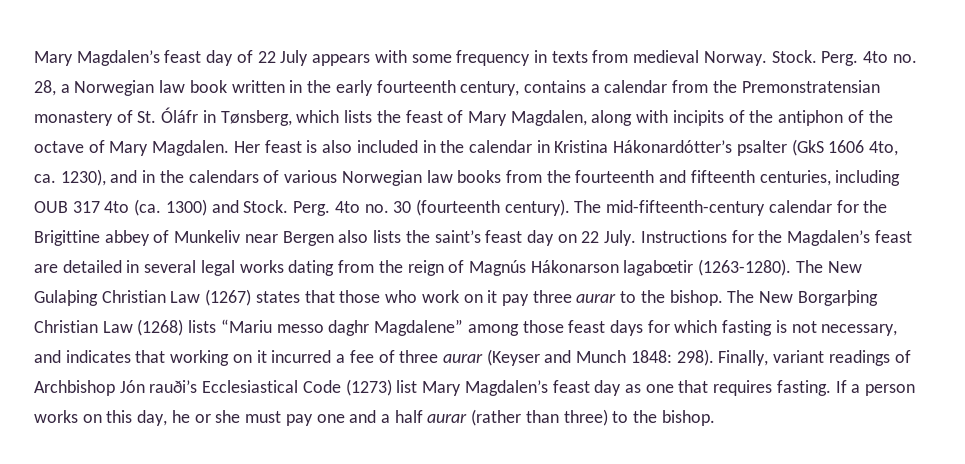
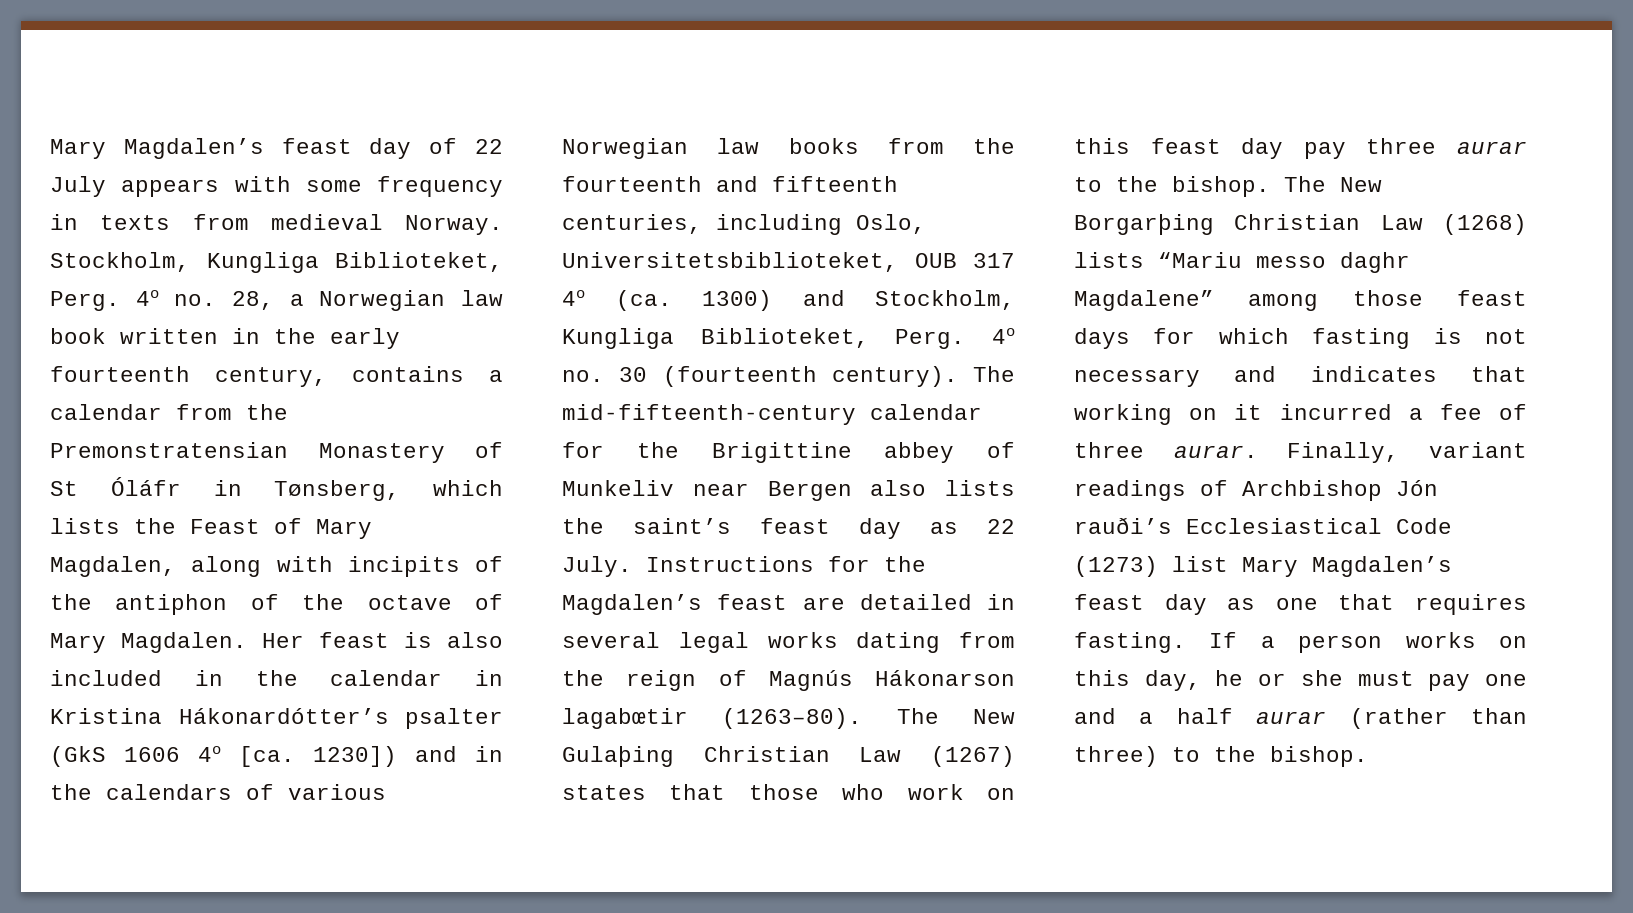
- Stock. Perg. 4to no. 28, a Norwegian law book written in the early fourteenth century, contains a calendar from the Premonstratensian monastery of St. Óláfr in Tønsberg, which lists the feast of Mary Magdalen, along with incipits of the antiphon of the octave of Mary Magdalen.
+ Stockholm, Kungliga Biblioteket, Perg. 4o no. 28, a Norwegian law book written in the early fourteenth century, contains a calendar from the Premonstratensian Monastery of St Óláfr in Tønsberg, which lists the Feast of Mary Magdalen, along with incipits of the antiphon of the octave of Mary Magdalen.
- Her feast is also included in the calendar in Kristina Hákonardótter’s psalter (GkS 1606 4to, ca. 1230), and in the calendars of various Norwegian law books from the fourteenth and fifteenth centuries, including OUB 317 4to (ca. 1300) and Stock. Perg. 4to no. 30 (fourteenth century).
+ Her feast is also included in the calendar in Kristina Hákonardótter’s psalter (GkS 1606 4o [ca. 1230]) and in the calendars of various Norwegian law books from the fourteenth and fifteenth centuries, including Oslo, Universitetsbiblioteket, OUB 317 4o (ca. 1300) and Stockholm, Kungliga Biblioteket, Perg. 4o no. 30 (fourteenth century).
- The mid-fifteenth-century calendar for the Brigittine abbey of Munkeliv near Bergen also lists the saint’s feast day on 22 July.
+ The mid-fifteenth-century calendar for the Brigittine abbey of Munkeliv near Bergen also lists the saint’s feast day as 22 July.
- Instructions for the Magdalen’s feast are detailed in several legal works dating from the reign of Magnús Hákonarson lagabœtir (1263-1280).
+ Instructions for the Magdalen’s feast are detailed in several legal works dating from the reign of Magnús Hákonarson lagabœtir (1263–80).
- The New Gulaþing Christian Law (1267) states that those who work on it pay three aurar to the bishop.
+ The New Gulaþing Christian Law (1267) states that those who work on this feast day pay three aurar to the bishop.
- The New Borgarþing Christian Law (1268) lists “Mariu messo daghr Magdalene” among those feast days for which fasting is not necessary, and indicates that working on it incurred a fee of three aurar (Keyser and Munch 1848: 298).
+ The New Borgarþing Christian Law (1268) lists “Mariu messo daghr Magdalene” among those feast days for which fasting is not necessary and indicates that working on it incurred a fee of three aurar.

